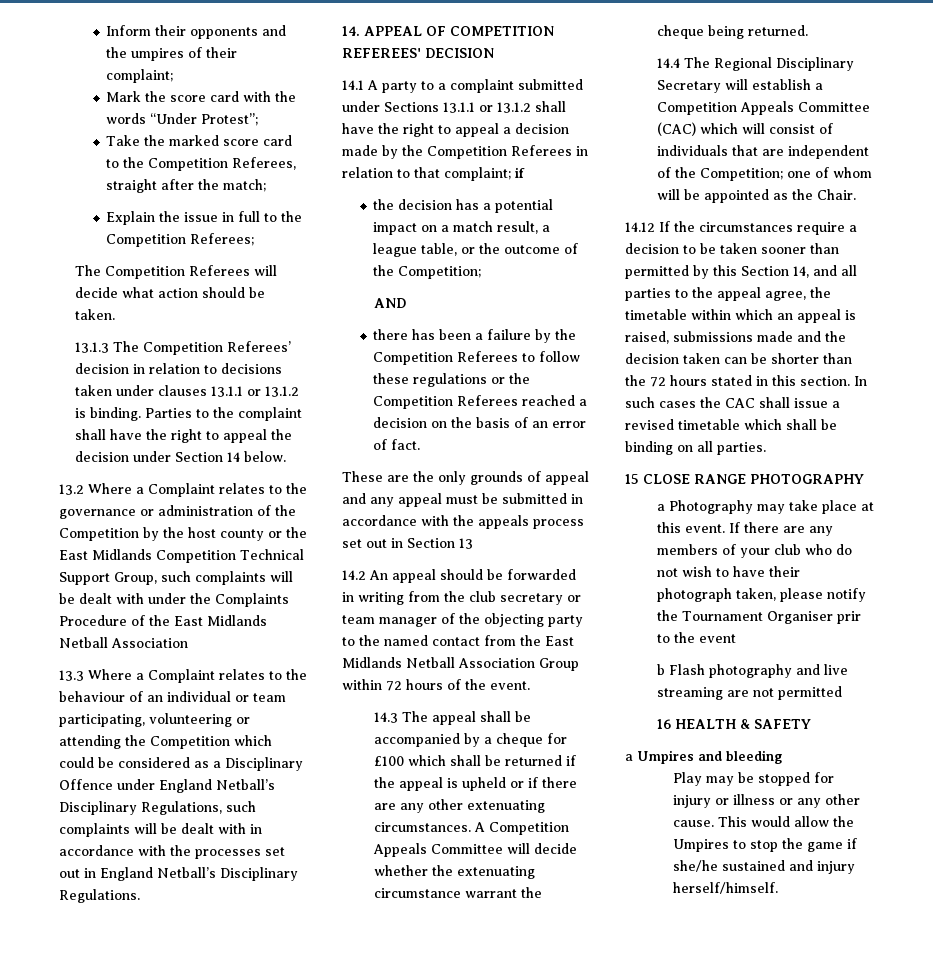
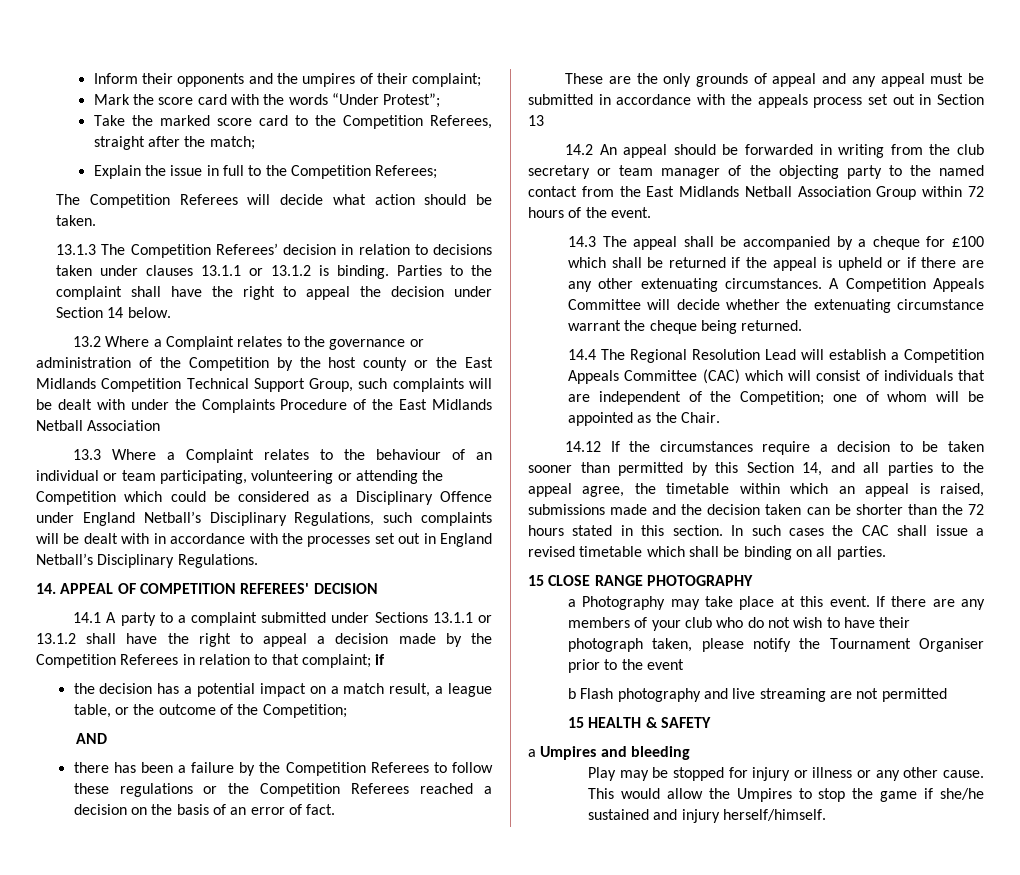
- 14.4 The Regional Disciplinary Secretary will establish a Competition Appeals Committee (CAC) which will consist of individuals that are independent of the Competition; one of whom will be appointed as the Chair.
+ 14.4 The Regional Resolution Lead will establish a Competition Appeals Committee (CAC) which will consist of individuals that are independent of the Competition; one of whom will be appointed as the Chair.
- If there are any members of your club who do not wish to have their photograph taken, please notify the Tournament Organiser prir to the event
+ If there are any members of your club who do not wish to have their photograph taken, please notify the Tournament Organiser prior to the event
- 16 HEALTH & SAFETY
+ 15 HEALTH & SAFETY

